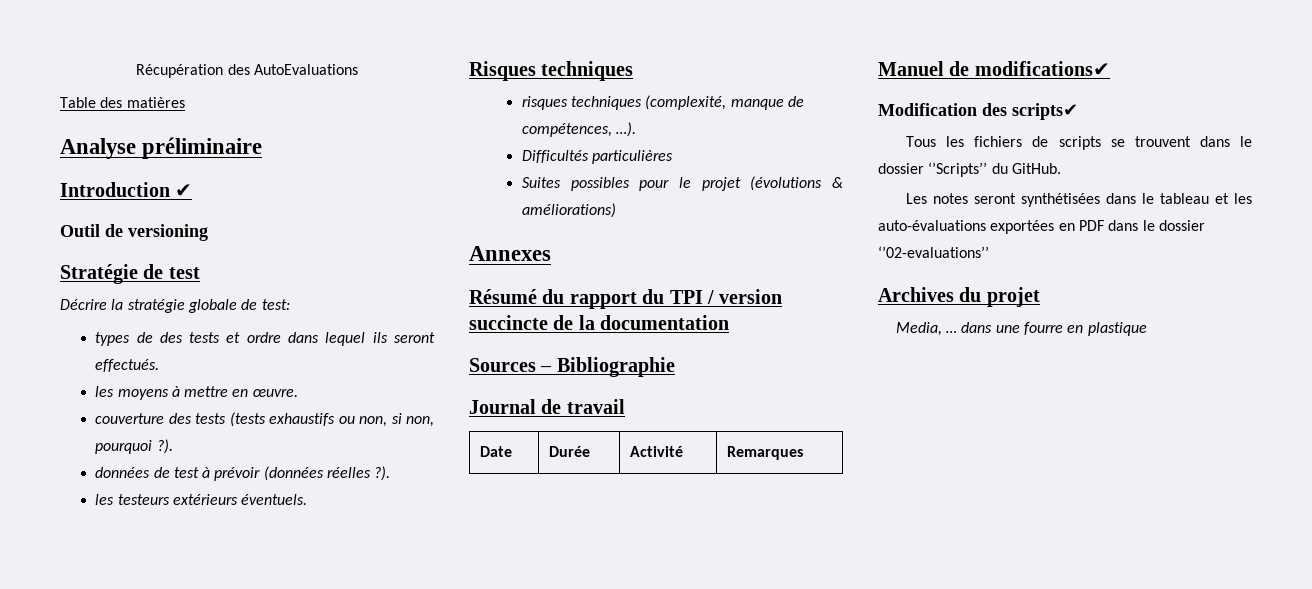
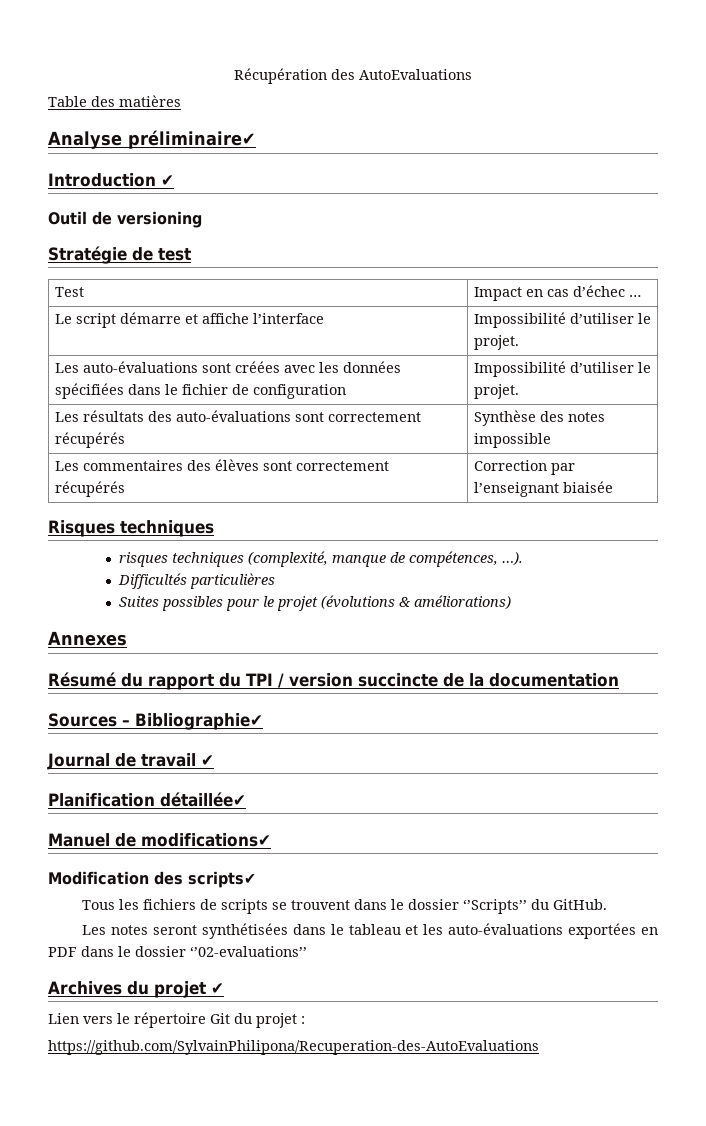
- Analyse préliminaire
+ Analyse préliminaire✔
- Décrire la stratégie globale de test:
- types de des tests et ordre dans lequel ils seront effectués.
- les moyens à mettre en œuvre.
- couverture des tests (tests exhaustifs ou non, si non, pourquoi ?).
- données de test à prévoir (données réelles ?).
- les testeurs extérieurs éventuels.
+ Test | Impact en cas d’échec …
+ Le script démarre et affiche l’interface | Impossibilité d’utiliser le projet.
+ Les auto-évaluations sont créées avec les données spécifiées dans le fichier de configuration | Impossibilité d’utiliser le projet.
+ Les résultats des auto-évaluations sont correctement récupérés | Synthèse des notes impossible
+ Les commentaires des élèves sont correctement récupérés | Correction par l’enseignant biaisée
- Sources – Bibliographie
+ Sources – Bibliographie✔
- Journal de travail
- Date | Durée | Activité | Remarques
+ Journal de travail ✔
+ Planification détaillée✔
- Archives du projet
- Media, … dans une fourre en plastique
+ Archives du projet ✔
+ Lien vers le répertoire Git du projet :
+ https://github.com/SylvainPhilipona/Recuperation-des-AutoEvaluations

